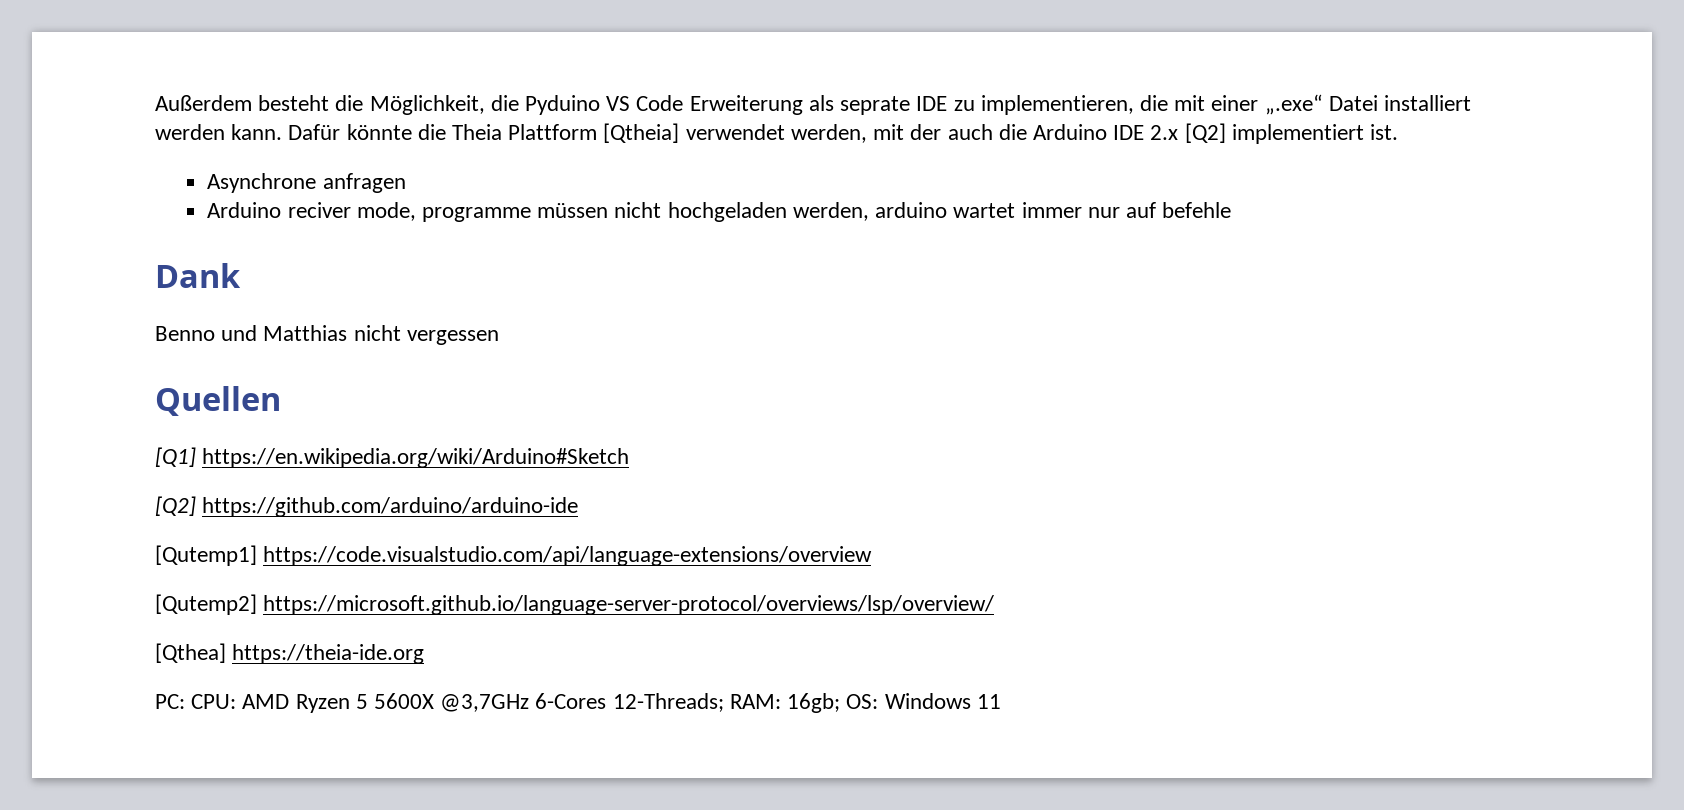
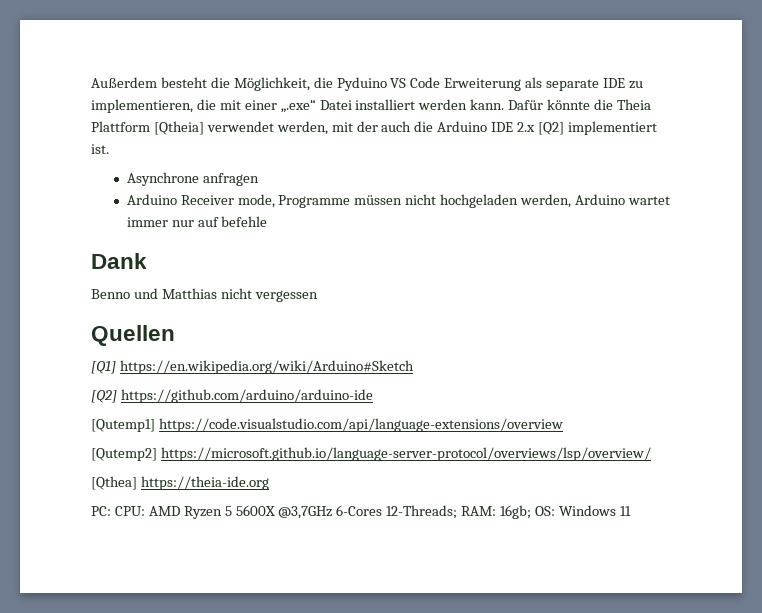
- Außerdem besteht die Möglichkeit, die Pyduino VS Code Erweiterung als seprate IDE zu implementieren, die mit einer „.exe“ Datei installiert werden kann.
+ Außerdem besteht die Möglichkeit, die Pyduino VS Code Erweiterung als separate IDE zu implementieren, die mit einer „.exe“ Datei installiert werden kann.
- Arduino reciver mode, programme müssen nicht hochgeladen werden, arduino wartet immer nur auf befehle
+ Arduino Receiver mode, Programme müssen nicht hochgeladen werden, Arduino wartet immer nur auf befehle

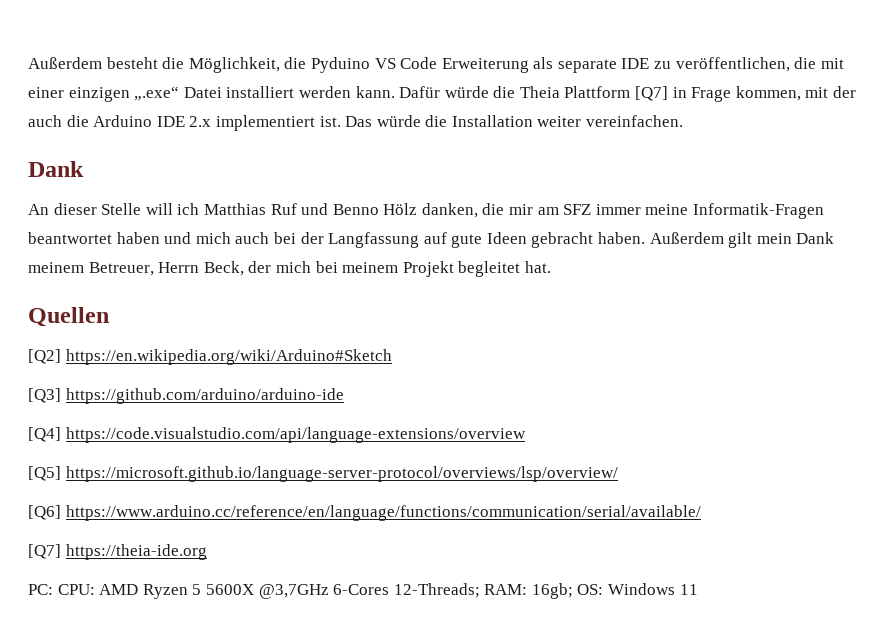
- Außerdem besteht die Möglichkeit, die Pyduino VS Code Erweiterung als separate IDE zu implementieren, die mit einer „.exe“ Datei installiert werden kann.
+ Außerdem besteht die Möglichkeit, die Pyduino VS Code Erweiterung als separate IDE zu veröffentlichen, die mit einer einzigen „.exe“ Datei installiert werden kann.
- Dafür könnte die Theia Plattform [Qtheia] verwendet werden, mit der auch die Arduino IDE 2.x [Q2] implementiert ist.
- Asynchrone anfragen
- Arduino Receiver mode, Programme müssen nicht hochgeladen werden, Arduino wartet immer nur auf befehle
+ Dafür würde die Theia Plattform [Q7] in Frage kommen, mit der auch die Arduino IDE 2.x implementiert ist. Das würde die Installation weiter vereinfachen.
  Dank
- Benno und Matthias nicht vergessen
+ An dieser Stelle will ich Matthias Ruf und Benno Hölz danken, die mir am SFZ immer meine Informatik-Fragen beantwortet haben und mich auch bei der Langfassung auf gute Ideen gebracht haben. Außerdem gilt mein Dank meinem Betreuer, Herrn Beck, der mich bei meinem Projekt begleitet hat.
- [Q1] https://en.wikipedia.org/wiki/Arduino#Sketch
+ [Q2] https://en.wikipedia.org/wiki/Arduino#Sketch
- [Q2] https://github.com/arduino/arduino-ide
+ [Q3] https://github.com/arduino/arduino-ide
- [Qutemp1] https://code.visualstudio.com/api/language-extensions/overview
+ [Q4] https://code.visualstudio.com/api/language-extensions/overview
- [Qutemp2] https://microsoft.github.io/language-server-protocol/overviews/lsp/overview/
+ [Q5] https://microsoft.github.io/language-server-protocol/overviews/lsp/overview/
- [Qthea] https://theia-ide.org
+ [Q6] https://www.arduino.cc/reference/en/language/functions/communication/serial/available/
+ [Q7] https://theia-ide.org

